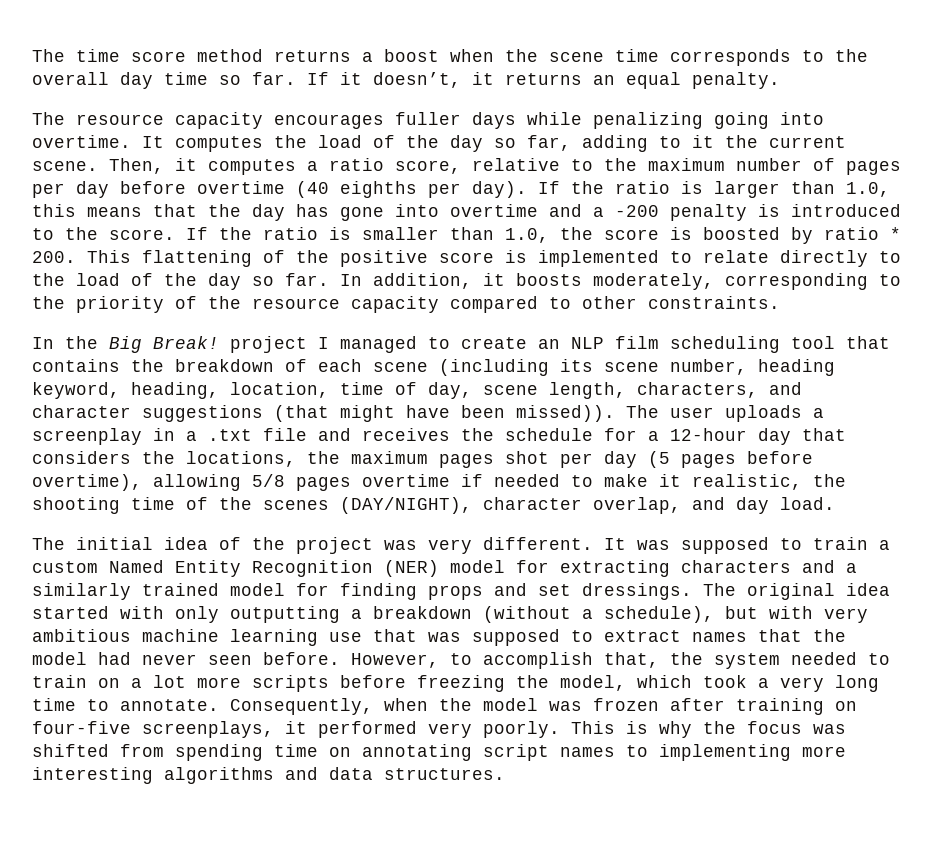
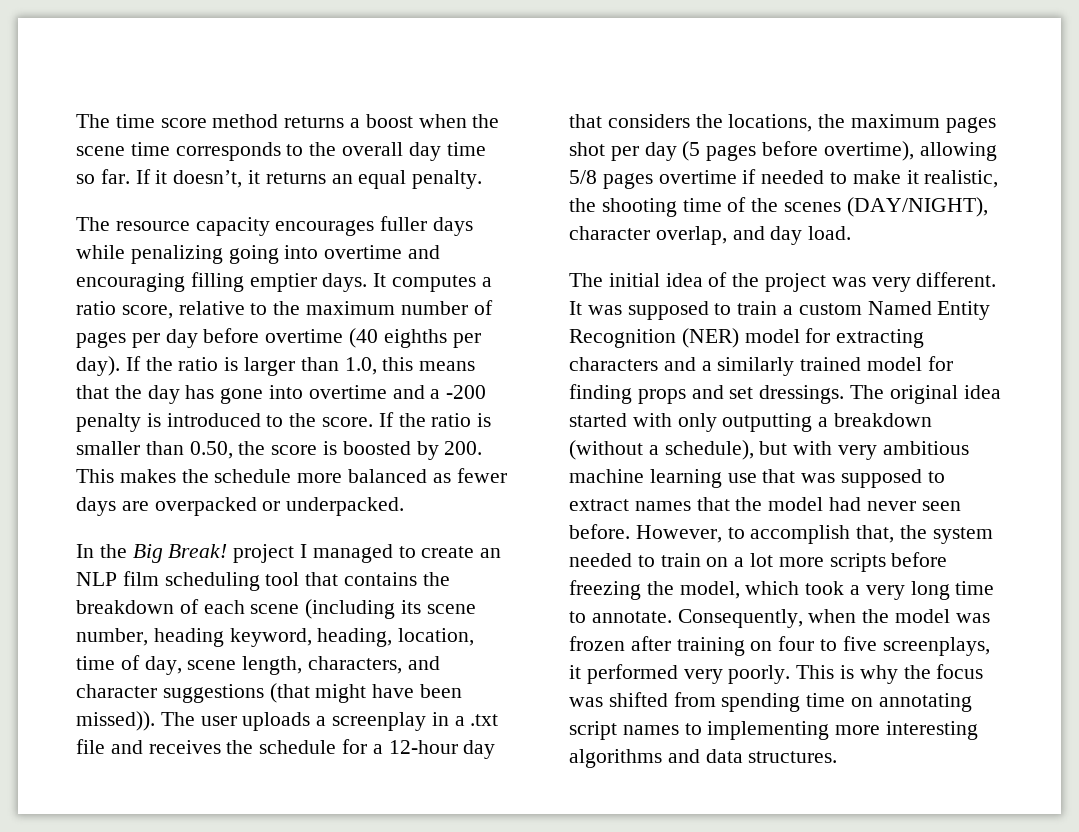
- The resource capacity encourages fuller days while penalizing going into overtime. It computes the load of the day so far, adding to it the current scene. Then, it computes a ratio score, relative to the maximum number of pages per day before overtime (40 eighths per day).
+ The resource capacity encourages fuller days while penalizing going into overtime and encouraging filling emptier days. It computes a ratio score, relative to the maximum number of pages per day before overtime (40 eighths per day).
- If the ratio is smaller than 1.0, the score is boosted by ratio * 200. This flattening of the positive score is implemented to relate directly to the load of the day so far. In addition, it boosts moderately, corresponding to the priority of the resource capacity compared to other constraints.
+ If the ratio is smaller than 0.50, the score is boosted by 200. This makes the schedule more balanced as fewer days are overpacked or underpacked.
- Consequently, when the model was frozen after training on four-five screenplays, it performed very poorly.
+ Consequently, when the model was frozen after training on four to five screenplays, it performed very poorly.

